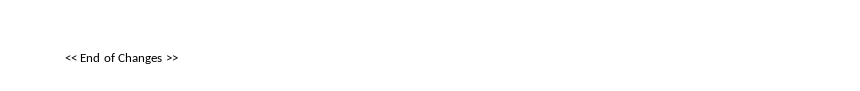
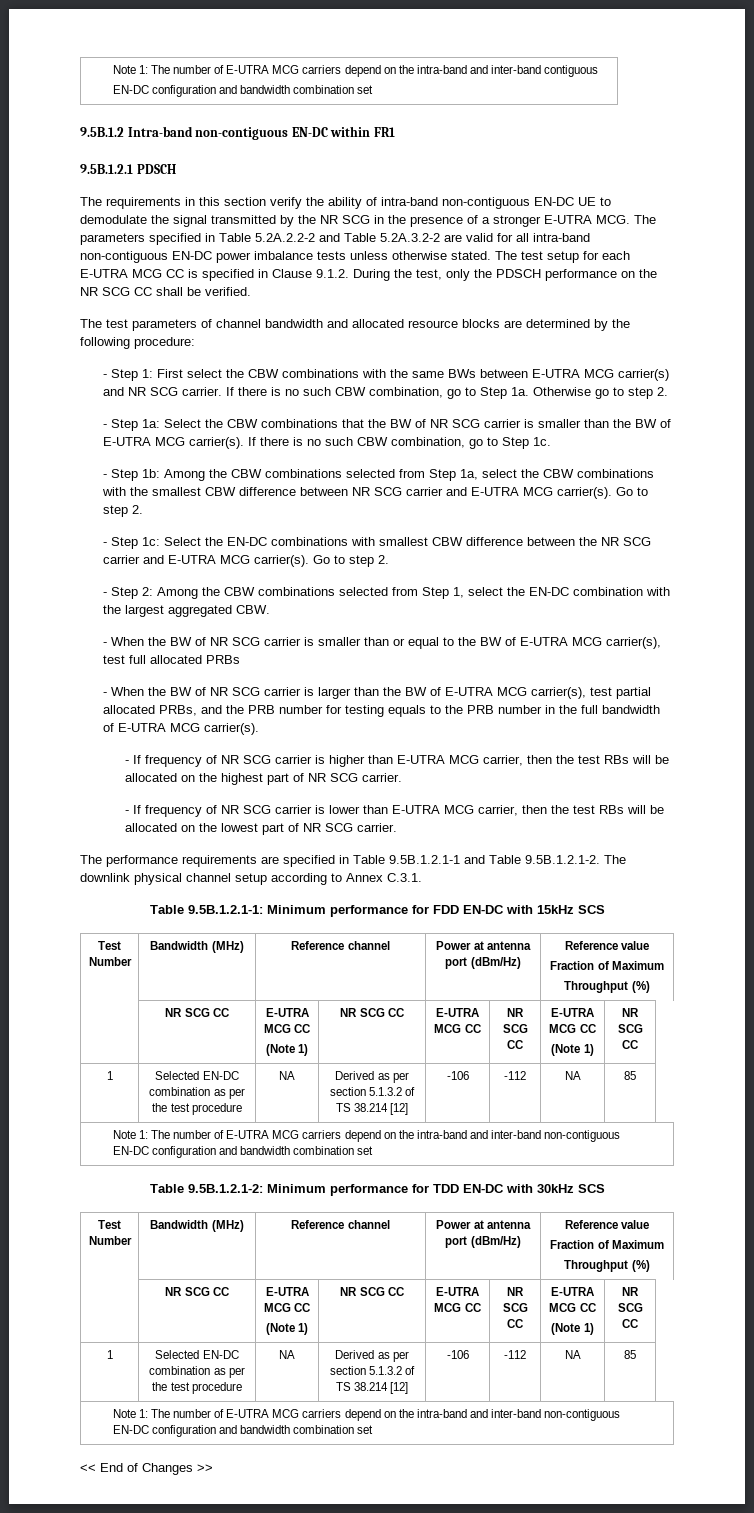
+ Note 1: The number of E-UTRA MCG carriers depend on the intra-band and inter-band contiguous
+ EN-DC configuration and bandwidth combination set
+ 9.5B.1.2 Intra-band non-contiguous EN-DC within FR1
+ 9.5B.1.2.1 PDSCH
+ The requirements in this section verify the ability of intra-band non-contiguous EN-DC UE to demodulate the signal transmitted by the NR SCG in the presence of a stronger E-UTRA MCG. The parameters specified in Table 5.2A.2.2-2 and Table 5.2A.3.2-2 are valid for all intra-band non-contiguous EN-DC power imbalance tests unless otherwise stated. The test setup for each E-UTRA MCG CC is specified in Clause 9.1.2. During the test, only the PDSCH performance on the NR SCG CC shall be verified.
+ The test parameters of channel bandwidth and allocated resource blocks are determined by the following procedure:
+ - Step 1: First select the CBW combinations with the same BWs between E-UTRA MCG carrier(s) and NR SCG carrier. If there is no such CBW combination, go to Step 1a. Otherwise go to step 2.
+ - Step 1a: Select the CBW combinations that the BW of NR SCG carrier is smaller than the BW of E-UTRA MCG carrier(s). If there is no such CBW combination, go to Step 1c.
+ - Step 1b: Among the CBW combinations selected from Step 1a, select the CBW combinations with the smallest CBW difference between NR SCG carrier and E-UTRA MCG carrier(s). Go to step 2.
+ - Step 1c: Select the EN-DC combinations with smallest CBW difference between the NR SCG carrier and E-UTRA MCG carrier(s). Go to step 2.
+ - Step 2: Among the CBW combinations selected from Step 1, select the EN-DC combination with the largest aggregated CBW.
+ - When the BW of NR SCG carrier is smaller than or equal to the BW of E-UTRA MCG carrier(s), test full allocated PRBs
+ - When the BW of NR SCG carrier is larger than the BW of E-UTRA MCG carrier(s), test partial allocated PRBs, and the PRB number for testing equals to the PRB number in the full bandwidth of E-UTRA MCG carrier(s).
+ - If frequency of NR SCG carrier is higher than E-UTRA MCG carrier, then the test RBs will be allocated on the highest part of NR SCG carrier.
+ - If frequency of NR SCG carrier is lower than E-UTRA MCG carrier, then the test RBs will be allocated on the lowest part of NR SCG carrier.
+ The performance requirements are specified in Table 9.5B.1.2.1-1 and Table 9.5B.1.2.1-2. The downlink physical channel setup according to Annex C.3.1.
+ Table 9.5B.1.2.1-1: Minimum performance for FDD EN-DC with 15kHz SCS
+ Test Number | Bandwidth (MHz) | Reference channel | Power at antenna port (dBm/Hz) | Reference value
+ Fraction of Maximum
+ Throughput (%)
+ | NR SCG CC | E-UTRA MCG CC
+ (Note 1) | NR SCG CC | E-UTRA MCG CC | NR SCG CC | E-UTRA MCG CC
+ (Note 1) | NR SCG CC
+ 1 | Selected EN-DC combination as per the test procedure | NA | Derived as per section 5.1.3.2 of TS 38.214 [12] | -106 | -112 | NA | 85
+ Note 1: The number of E-UTRA MCG carriers depend on the intra-band and inter-band non-contiguous
+ EN-DC configuration and bandwidth combination set
+ Table 9.5B.1.2.1-2: Minimum performance for TDD EN-DC with 30kHz SCS
+ Test Number | Bandwidth (MHz) | Reference channel | Power at antenna port (dBm/Hz) | Reference value
+ Fraction of Maximum
+ Throughput (%)
+ | NR SCG CC | E-UTRA MCG CC
+ (Note 1) | NR SCG CC | E-UTRA MCG CC | NR SCG CC | E-UTRA MCG CC
+ (Note 1) | NR SCG CC
+ 1 | Selected EN-DC combination as per the test procedure | NA | Derived as per section 5.1.3.2 of TS 38.214 [12] | -106 | -112 | NA | 85
+ Note 1: The number of E-UTRA MCG carriers depend on the intra-band and inter-band non-contiguous
+ EN-DC configuration and bandwidth combination set

